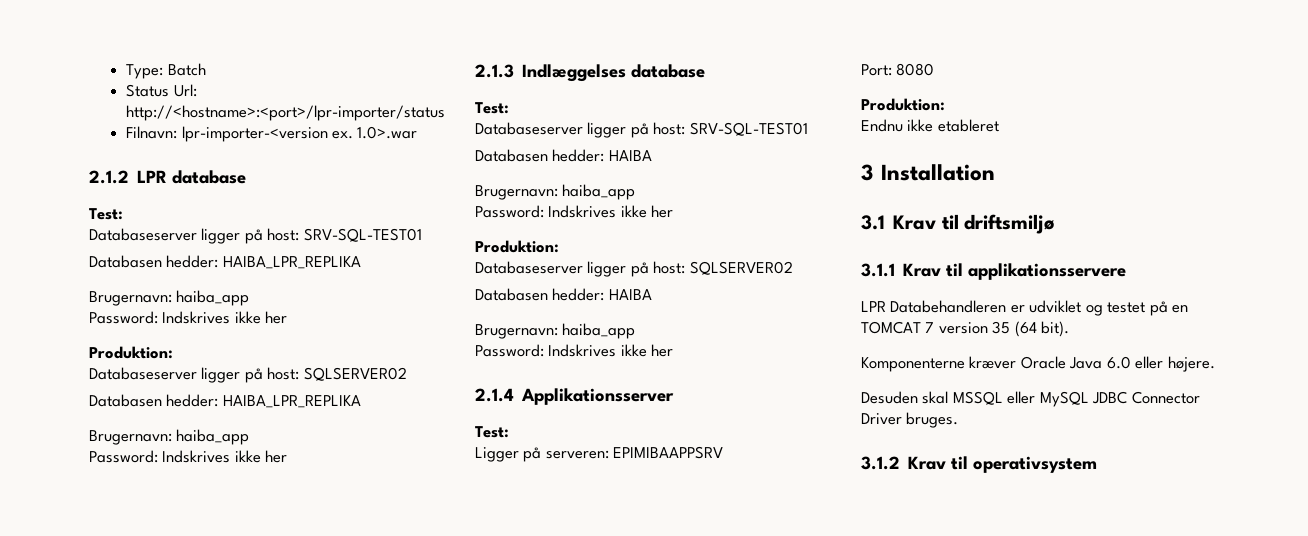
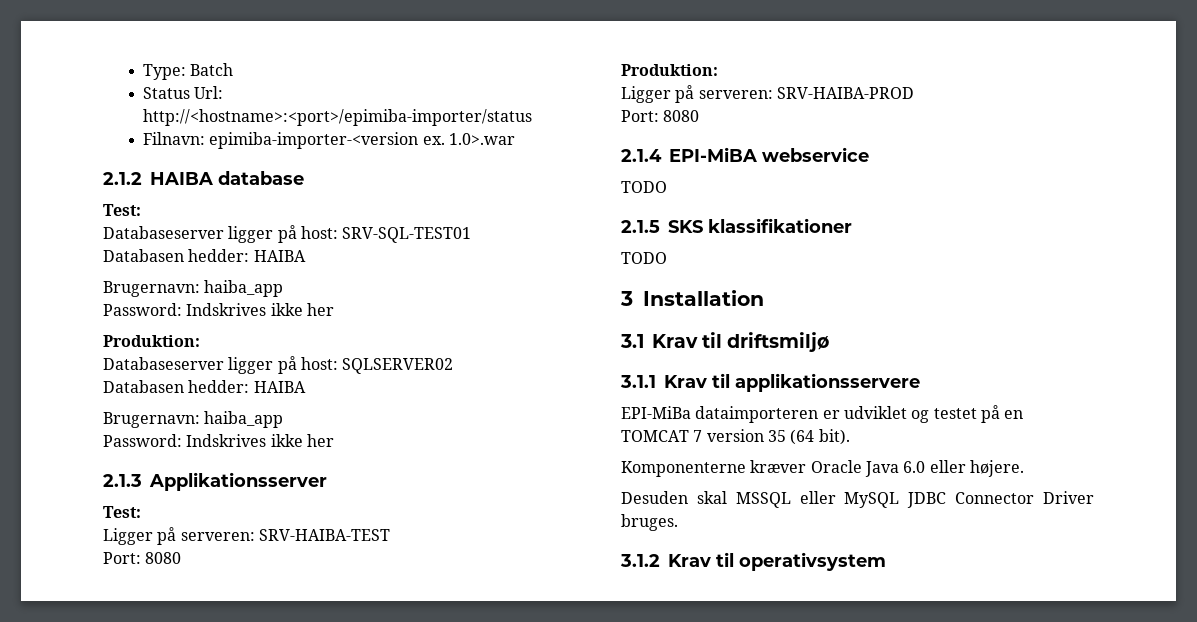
- Status Url: http://<hostname>:<port>/lpr-importer/status
+ Status Url: http://<hostname>:<port>/epimiba-importer/status
- Filnavn: lpr-importer-<version ex.
+ Filnavn: epimiba-importer-<version ex.
- 2.1.2 LPR database
- Test:
- Databaseserver ligger på host: SRV-SQL-TEST01
- Databasen hedder: HAIBA_LPR_REPLIKA
- Brugernavn: haiba_app
- Password: Indskrives ikke her
- Produktion:
- Databaseserver ligger på host: SQLSERVER02
- Databasen hedder: HAIBA_LPR_REPLIKA
- Brugernavn: haiba_app
- Password: Indskrives ikke her
- 2.1.3 Indlæggelses database
+ 2.1.2 HAIBA database
- 2.1.4 Applikationsserver
+ 2.1.3 Applikationsserver
- Ligger på serveren: EPIMIBAAPPSRV
+ Ligger på serveren: SRV-HAIBA-TEST
- Endnu ikke etableret
+ Ligger på serveren: SRV-HAIBA-PROD
+ Port: 8080
+ 2.1.4 EPI-MiBA webservice
+ TODO
+ 2.1.5 SKS klassifikationer
+ TODO
- LPR Databehandleren er udviklet og testet på en TOMCAT 7 version 35 (64 bit).
+ EPI-MiBa dataimporteren er udviklet og testet på en TOMCAT 7 version 35 (64 bit).

